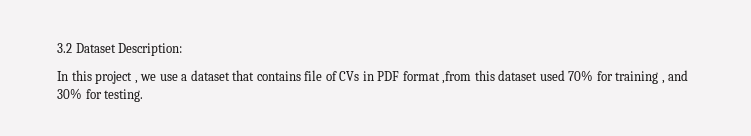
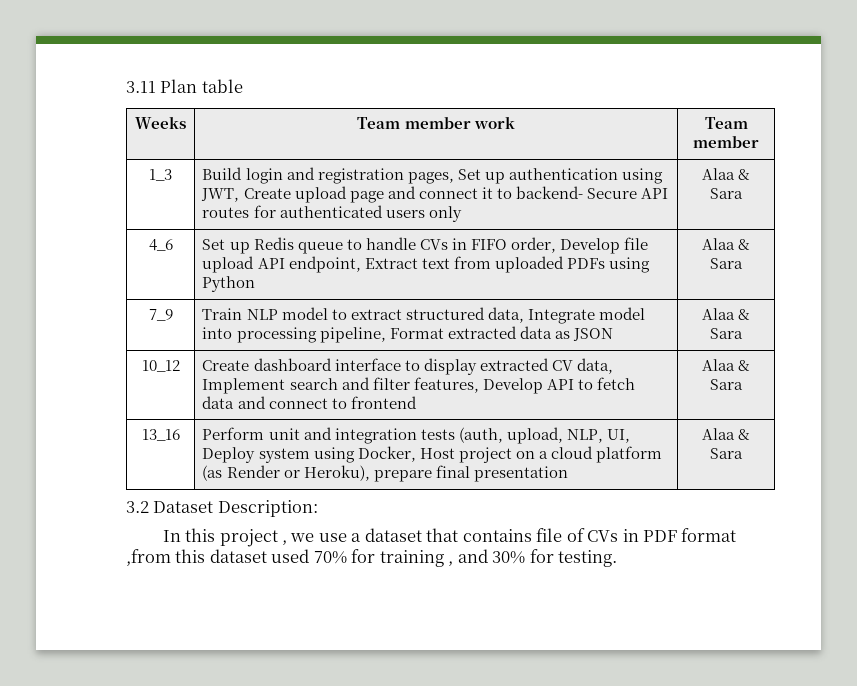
+ 3.11 Plan table
+ Weeks | Team member work | Team member
+ 1_3 | Build login and registration pages, Set up authentication using JWT, Create upload page and connect it to backend- Secure API routes for authenticated users only | Alaa & Sara
+ 4_6 | Set up Redis queue to handle CVs in FIFO order, Develop file upload API endpoint, Extract text from uploaded PDFs using Python | Alaa & Sara
+ 7_9 | Train NLP model to extract structured data, Integrate model into processing pipeline, Format extracted data as JSON | Alaa & Sara
+ 10_12 | Create dashboard interface to display extracted CV data, Implement search and filter features, Develop API to fetch data and connect to frontend | Alaa & Sara
+ 13_16 | Perform unit and integration tests (auth, upload, NLP, UI, Deploy system using Docker, Host project on a cloud platform (as Render or Heroku), prepare final presentation | Alaa & Sara

